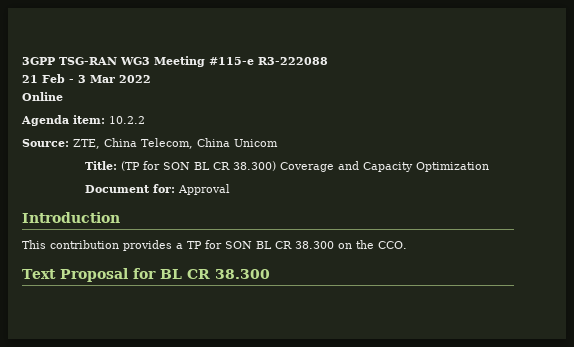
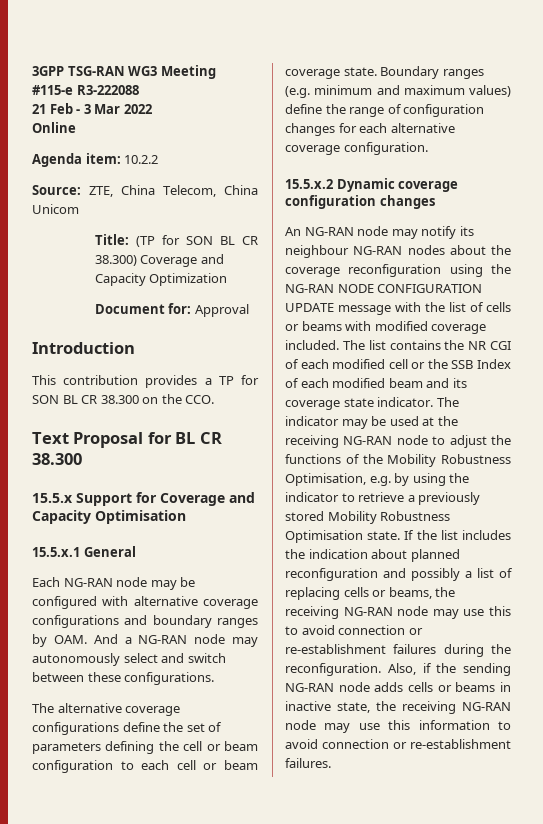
+ 15.5.x Support for Coverage and Capacity Optimisation
+ 15.5.x.1 General
+ Each NG-RAN node may be configured with alternative coverage configurations and boundary ranges by OAM. And a NG-RAN node may autonomously select and switch between these configurations.
+ The alternative coverage configurations define the set of parameters defining the cell or beam configuration to each cell or beam coverage state. Boundary ranges (e.g. minimum and maximum values) define the range of configuration changes for each alternative coverage configuration.
+ 15.5.x.2 Dynamic coverage configuration changes
+ An NG-RAN node may notify its neighbour NG-RAN nodes about the coverage reconfiguration using the NG-RAN NODE CONFIGURATION UPDATE message with the list of cells or beams with modified coverage included. The list contains the NR CGI of each modified cell or the SSB Index of each modified beam and its coverage state indicator. The indicator may be used at the receiving NG-RAN node to adjust the functions of the Mobility Robustness Optimisation, e.g. by using the indicator to retrieve a previously stored Mobility Robustness Optimisation state. If the list includes the indication about planned reconfiguration and possibly a list of replacing cells or beams, the receiving NG-RAN node may use this to avoid connection or re-establishment failures during the reconfiguration. Also, if the sending NG-RAN node adds cells or beams in inactive state, the receiving NG-RAN node may use this information to avoid connection or re-establishment failures.

